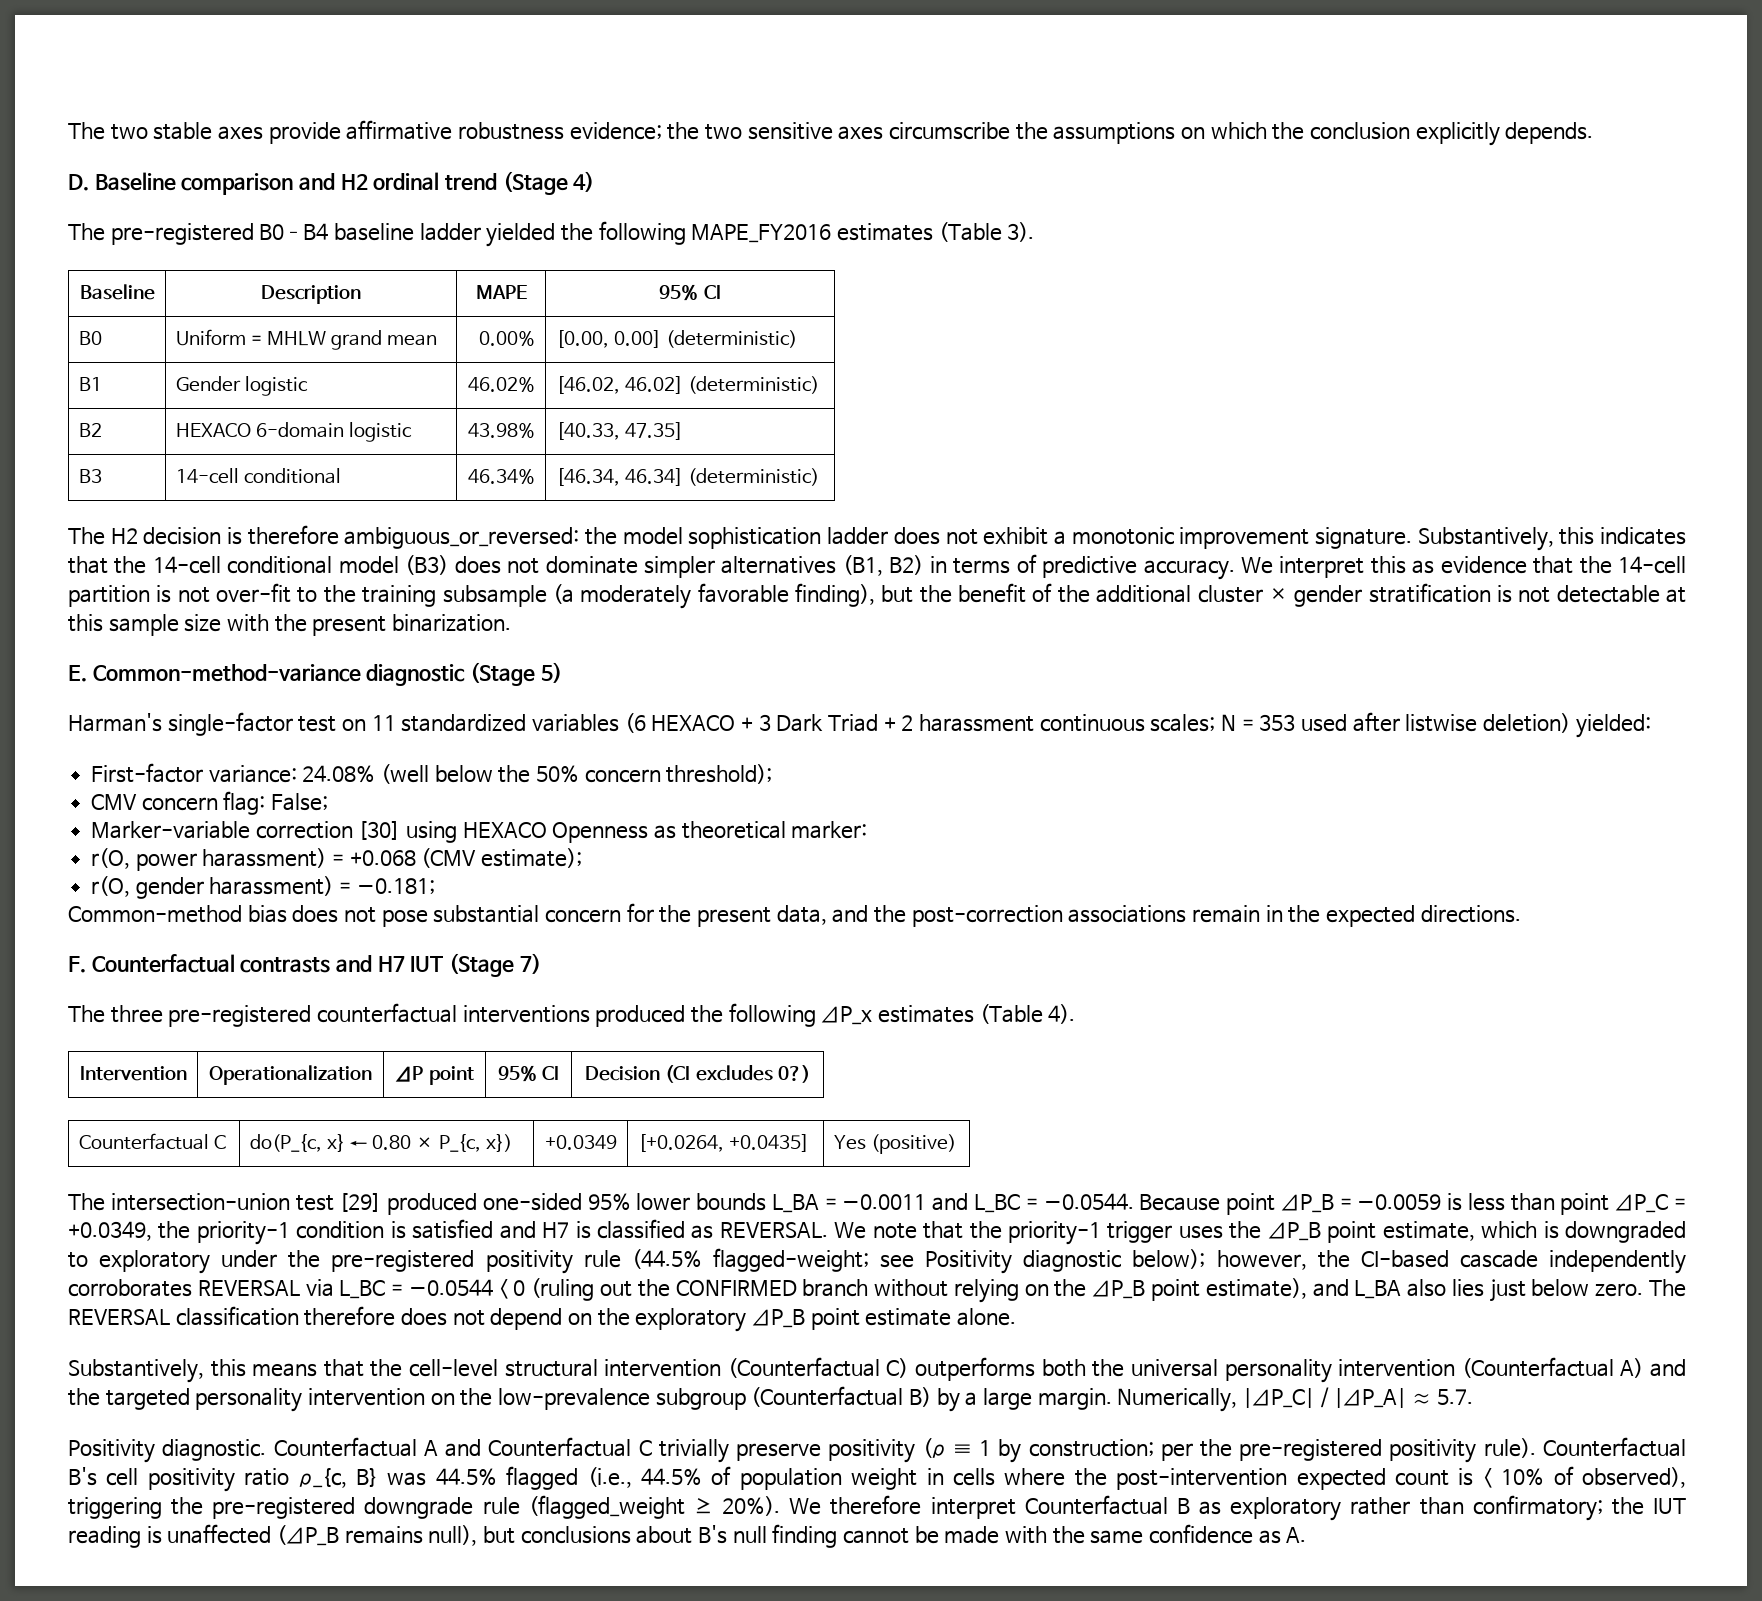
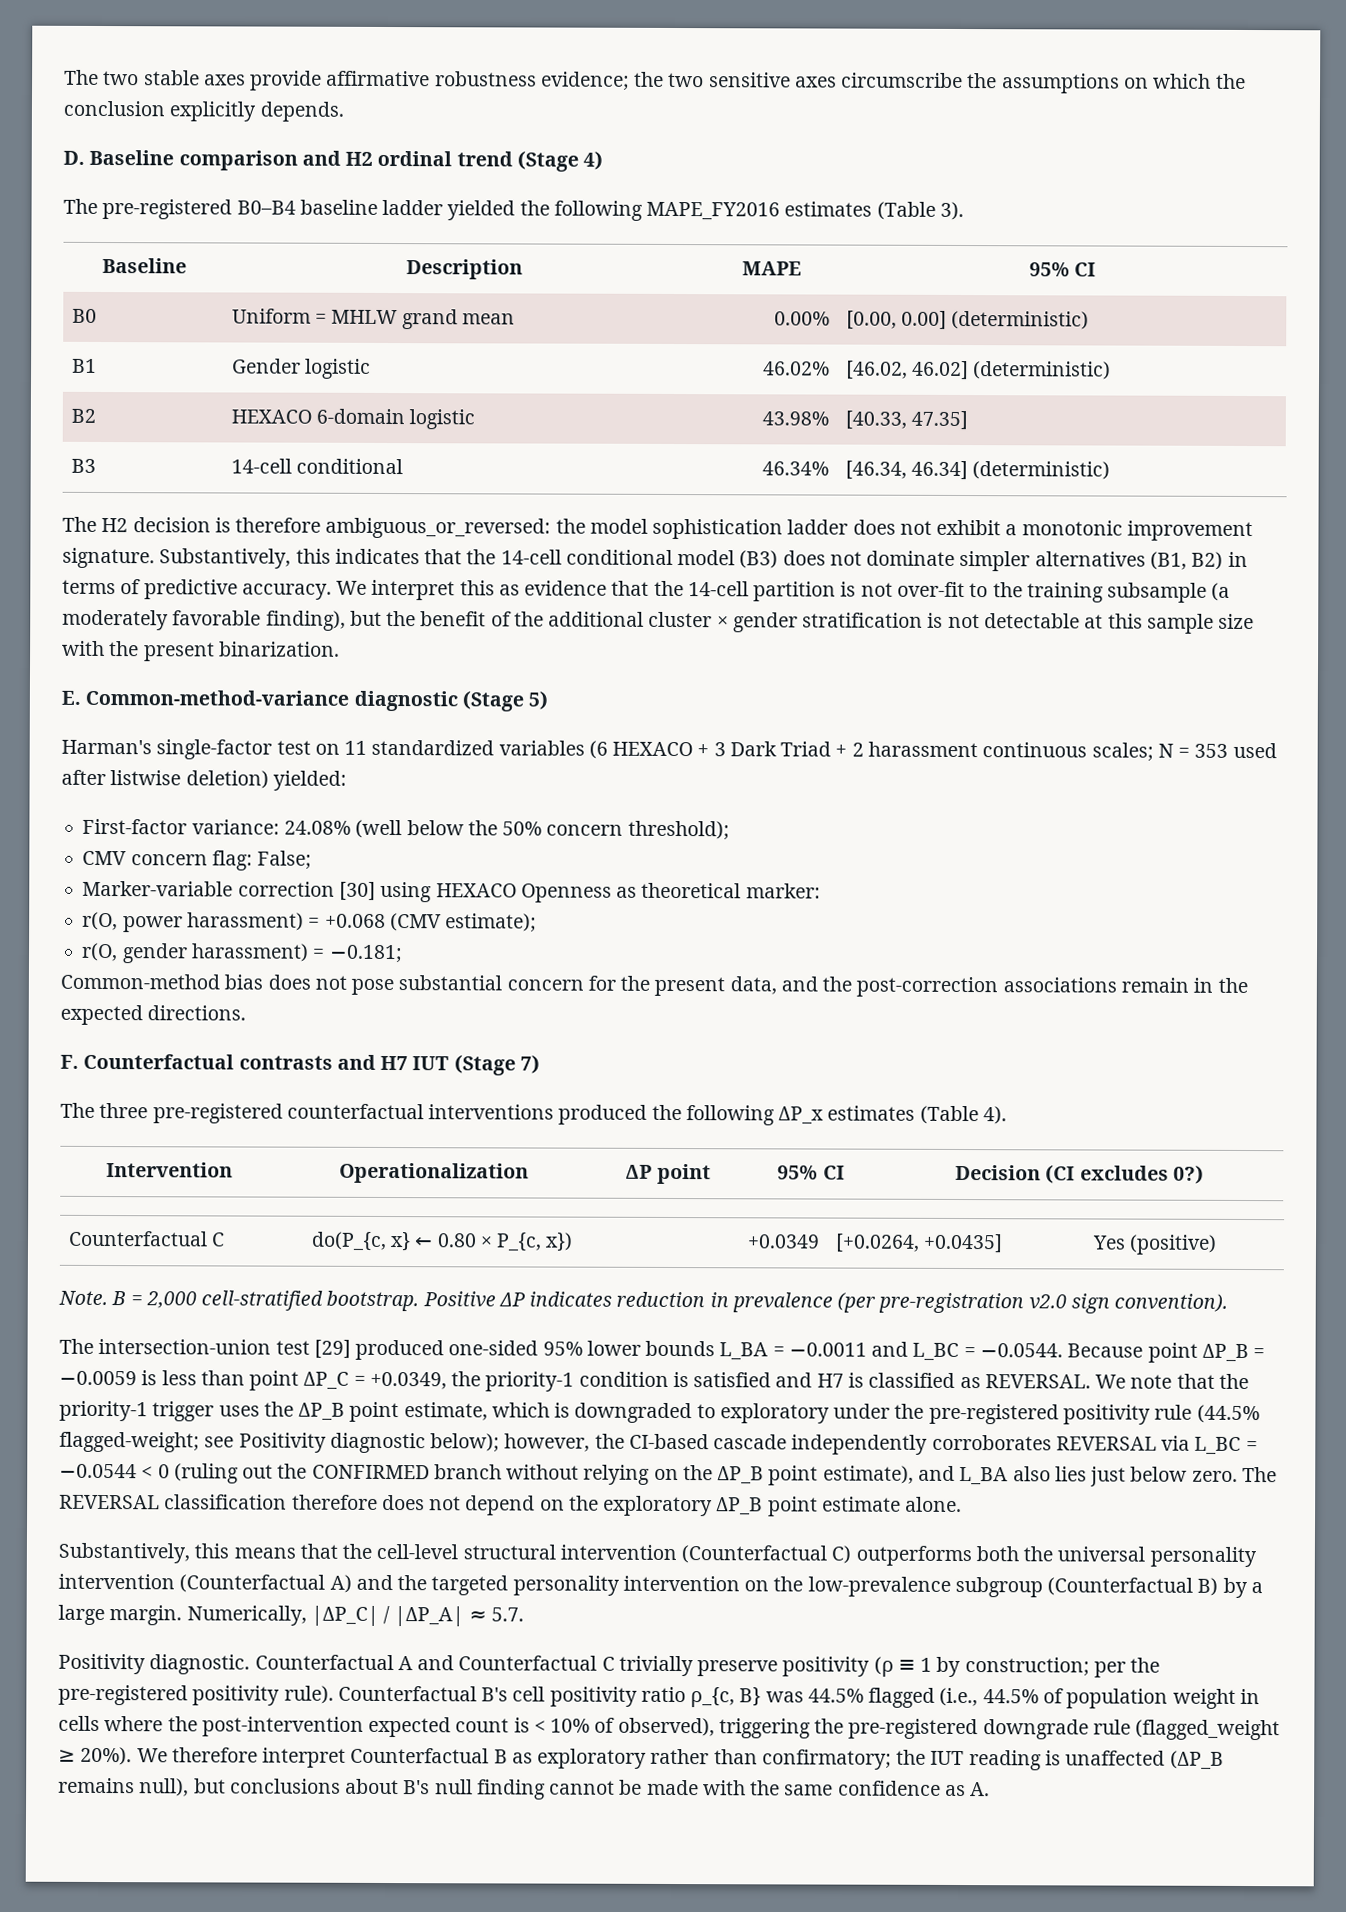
+ Note. B = 2,000 cell-stratified bootstrap. Positive ΔP indicates reduction in prevalence (per pre-registration v2.0 sign convention).

